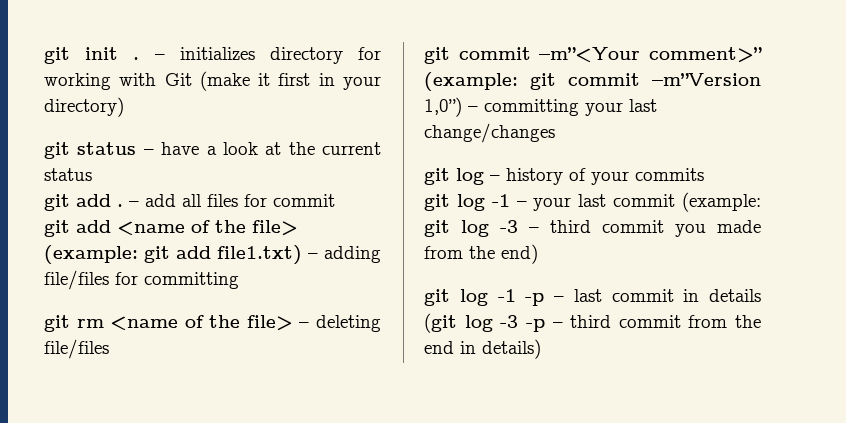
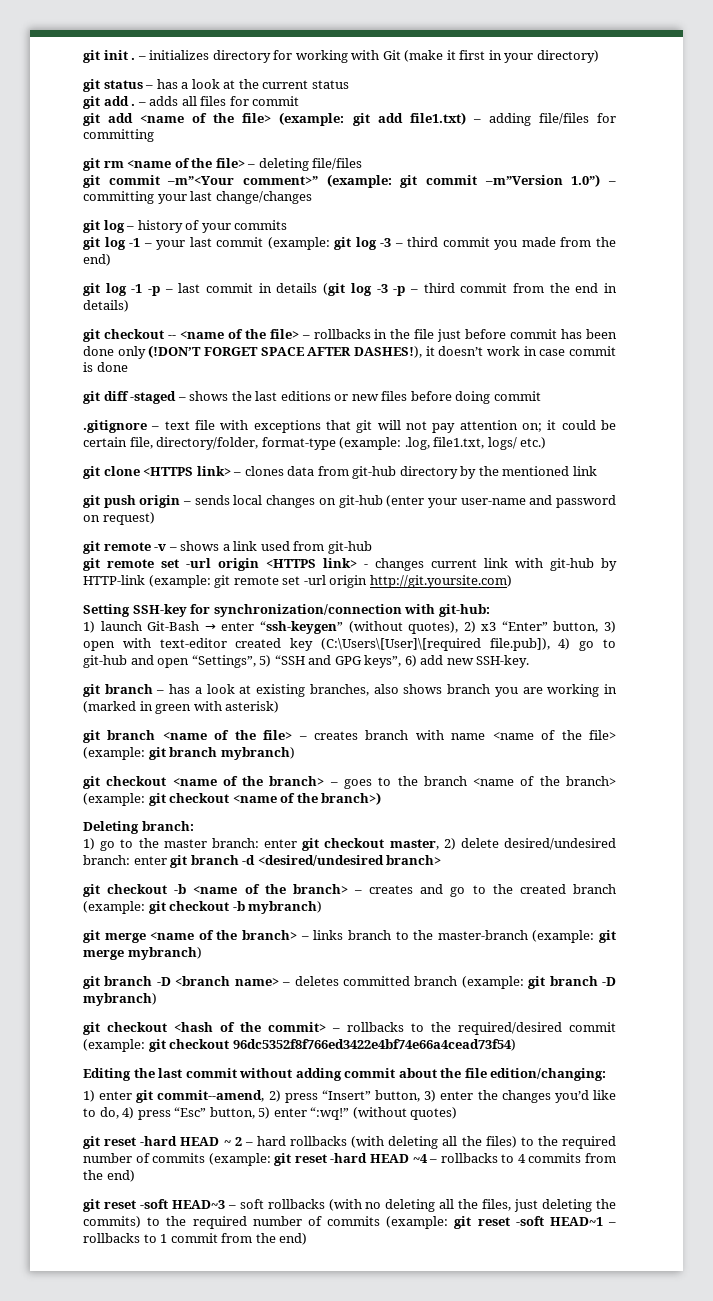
- git status – have a look at the current status
+ git status – has a look at the current status
- – add all files for commit
+ – adds all files for commit
- git commit –m”<Your comment>” (example: git commit –m”Version 1,0”) – committing your last change/changes
+ git commit –m”<Your comment>” (example: git commit –m”Version 1.0”) – committing your last change/changes
+ git checkout -- <name of the file> – rollbacks in the file just before commit has been done only (!DON’T FORGET SPACE AFTER DASHES!), it doesn’t work in case commit is done
+ git diff -staged – shows the last editions or new files before doing commit
+ .gitignore – text file with exceptions that git will not pay attention on; it could be certain file, directory/folder, format-type (example: .log, file1.txt, logs/ etc.)
+ git clone <HTTPS link> – clones data from git-hub directory by the mentioned link
+ git push origin – sends local changes on git-hub (enter your user-name and password on request)
+ git remote -v – shows a link used from git-hub
+ git remote set -url origin <HTTPS link> - changes current link with git-hub by HTTP-link (example: git remote set -url origin http://git.yoursite.com)
+ Setting SSH-key for synchronization/connection with git-hub:
+ 1) launch Git-Bash → enter “ssh-keygen” (without quotes), 2) x3 “Enter” button, 3) open with text-editor created key (C:\Users\[User]\[required file.pub]), 4) go to git-hub and open “Settings”, 5) “SSH and GPG keys”, 6) add new SSH-key.
+ git branch – has a look at existing branches, also shows branch you are working in (marked in green with asterisk)
+ git branch <name of the file> – creates branch with name <name of the file> (example: git branch mybranch)
+ git checkout <name of the branch> – goes to the branch <name of the branch> (example: git checkout <name of the branch>)
+ Deleting branch:
+ 1) go to the master branch: enter git checkout master, 2) delete desired/undesired branch: enter git branch -d <desired/undesired branch>
+ git checkout -b <name of the branch> – creates and go to the created branch (example: git checkout -b mybranch)
+ git merge <name of the branch> – links branch to the master-branch (example: git merge mybranch)
+ git branch -D <branch name> – deletes committed branch (example: git branch -D mybranch)
+ git checkout <hash of the commit> – rollbacks to the required/desired commit (example: git checkout 96dc5352f8f766ed3422e4bf74e66a4cead73f54)
+ Editing the last commit without adding commit about the file edition/changing:
+ 1) enter git commit--amend, 2) press “Insert” button, 3) enter the changes you’d like to do, 4) press “Esc” button, 5) enter “:wq!” (without quotes)
+ git reset -hard HEAD ~ 2 – hard rollbacks (with deleting all the files) to the required number of commits (example: git reset -hard HEAD ~4 – rollbacks to 4 commits from the end)
+ git reset -soft HEAD~3 – soft rollbacks (with no deleting all the files, just deleting the commits) to the required number of commits (example: git reset -soft HEAD~1 – rollbacks to 1 commit from the end)

